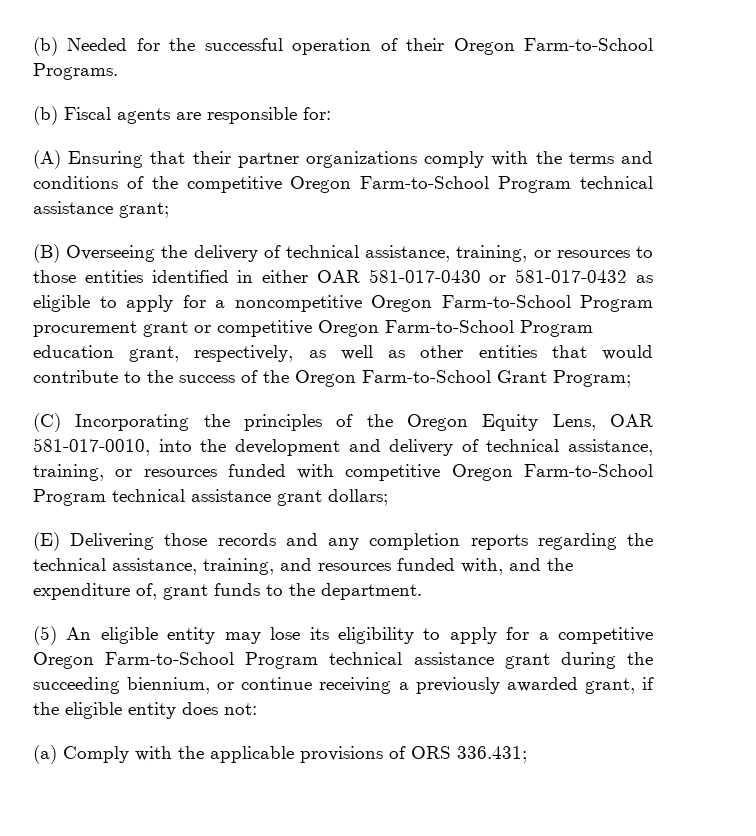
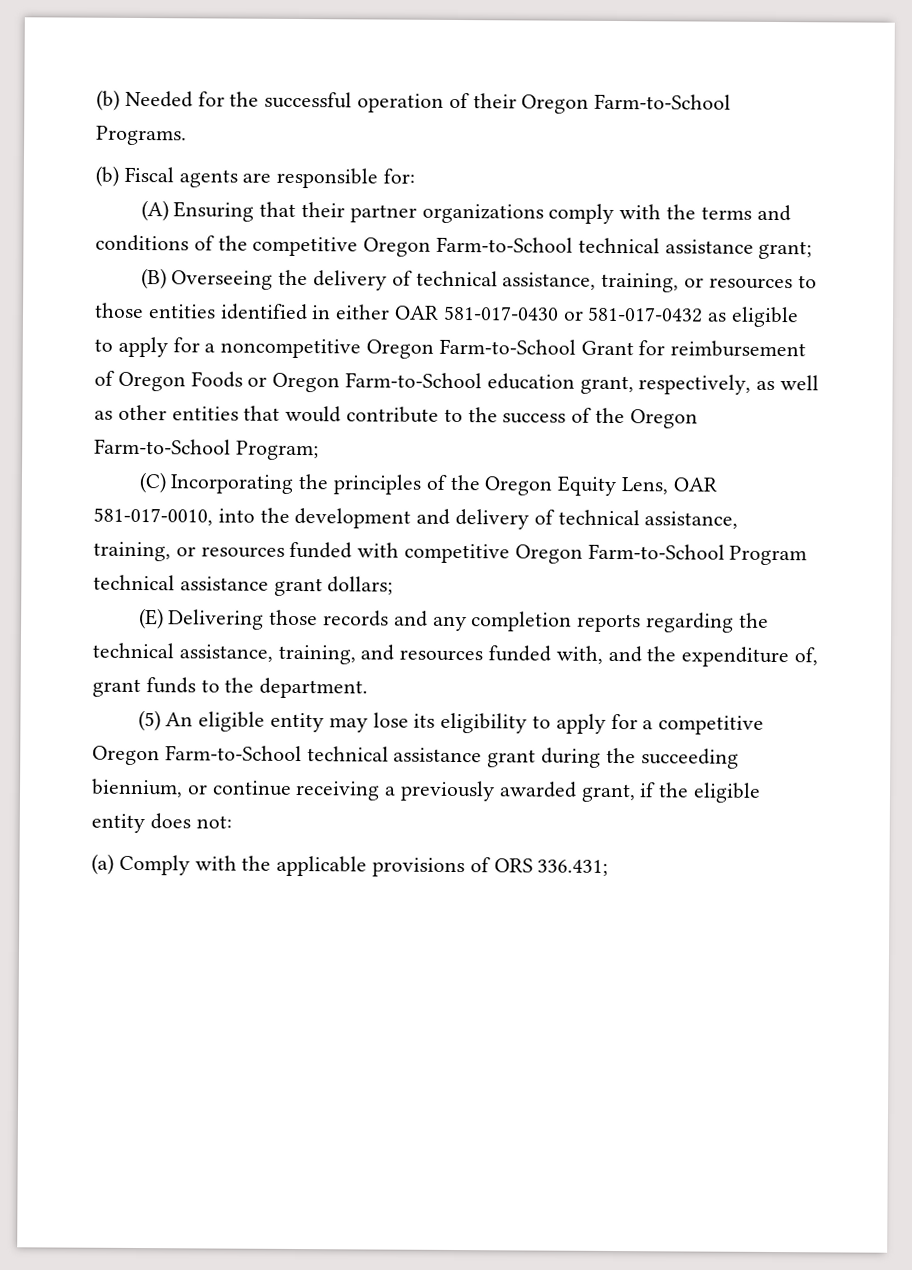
- (A) Ensuring that their partner organizations comply with the terms and conditions of the competitive Oregon Farm-to-School Program technical assistance grant;
+ (A) Ensuring that their partner organizations comply with the terms and conditions of the competitive Oregon Farm-to-School technical assistance grant;
- (B) Overseeing the delivery of technical assistance, training, or resources to those entities identified in either OAR 581-017-0430 or 581-017-0432 as eligible to apply for a noncompetitive Oregon Farm-to-School Program procurement grant or competitive Oregon Farm-to-School Program education grant, respectively, as well as other entities that would contribute to the success of the Oregon Farm-to-School Grant Program;
+ (B) Overseeing the delivery of technical assistance, training, or resources to those entities identified in either OAR 581-017-0430 or 581-017-0432 as eligible to apply for a noncompetitive Oregon Farm-to-School Grant for reimbursement of Oregon Foods or Oregon Farm-to-School education grant, respectively, as well as other entities that would contribute to the success of the Oregon Farm-to-School Program;
- (5) An eligible entity may lose its eligibility to apply for a competitive Oregon Farm-to-School Program technical assistance grant during the succeeding biennium, or continue receiving a previously awarded grant, if the eligible entity does not:
+ (5) An eligible entity may lose its eligibility to apply for a competitive Oregon Farm-to-School technical assistance grant during the succeeding biennium, or continue receiving a previously awarded grant, if the eligible entity does not:

